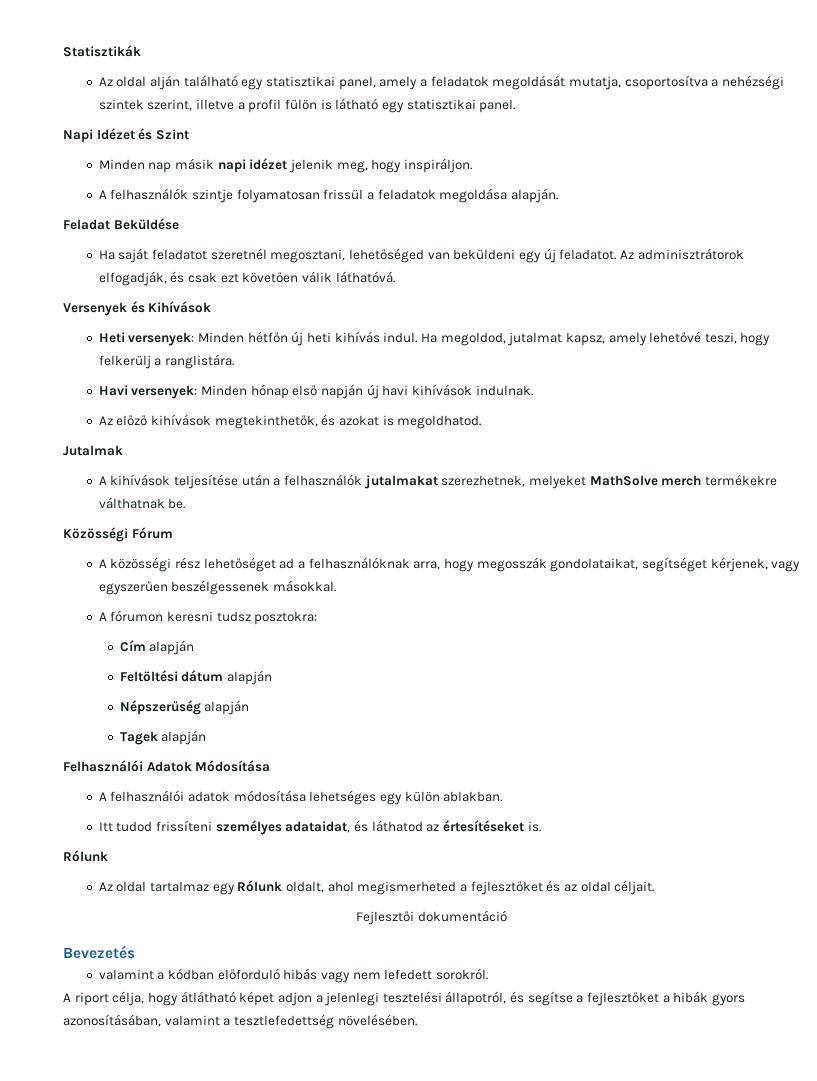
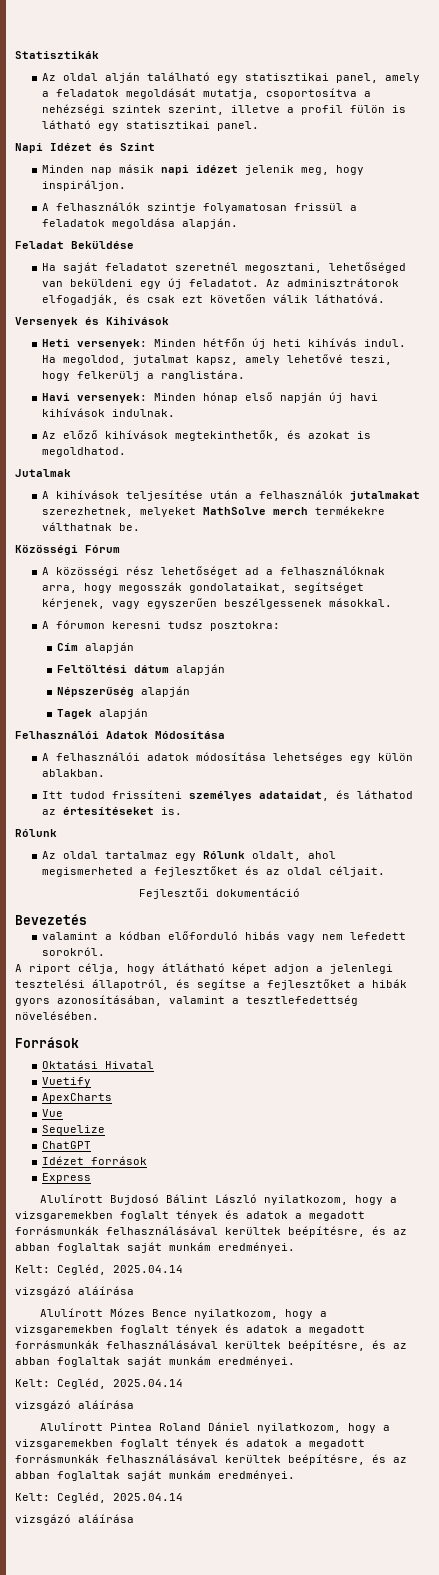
+ Források
+ Oktatási Hivatal
+ Vuetify
+ ApexCharts
+ Vue
+ Sequelize
+ ChatGPT
+ Idézet források
+ Express
+ Alulírott Bujdosó Bálint László nyilatkozom, hogy a vizsgaremekben foglalt tények és adatok a megadott forrásmunkák felhasználásával kerültek beépítésre, és az abban foglaltak saját munkám eredményei.
+ Kelt: Cegléd, 2025.04.14
+ vizsgázó aláírása
+ Alulírott Mózes Bence nyilatkozom, hogy a vizsgaremekben foglalt tények és adatok a megadott forrásmunkák felhasználásával kerültek beépítésre, és az abban foglaltak saját munkám eredményei.
+ Kelt: Cegléd, 2025.04.14
+ vizsgázó aláírása
+ Alulírott Pintea Roland Dániel nyilatkozom, hogy a vizsgaremekben foglalt tények és adatok a megadott forrásmunkák felhasználásával kerültek beépítésre, és az abban foglaltak saját munkám eredményei.
+ Kelt: Cegléd, 2025.04.14
+ vizsgázó aláírása

